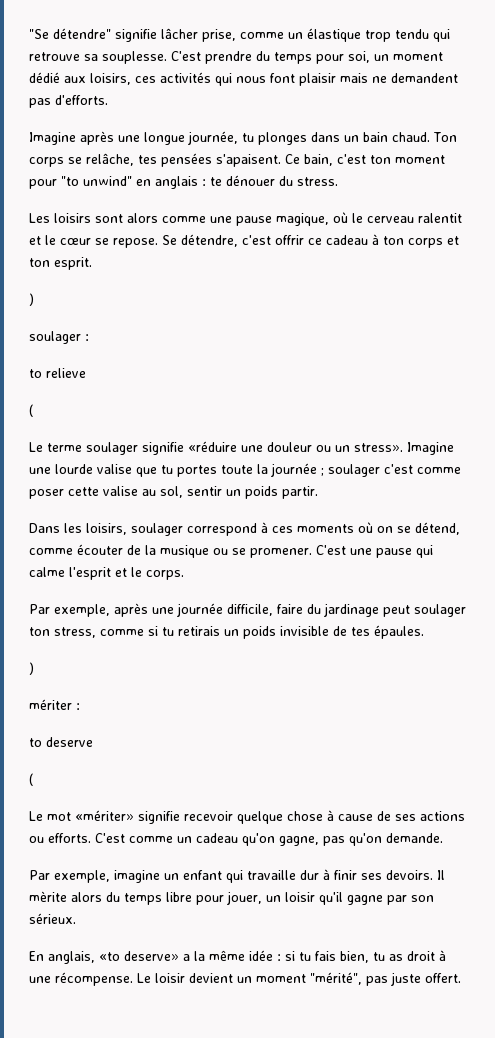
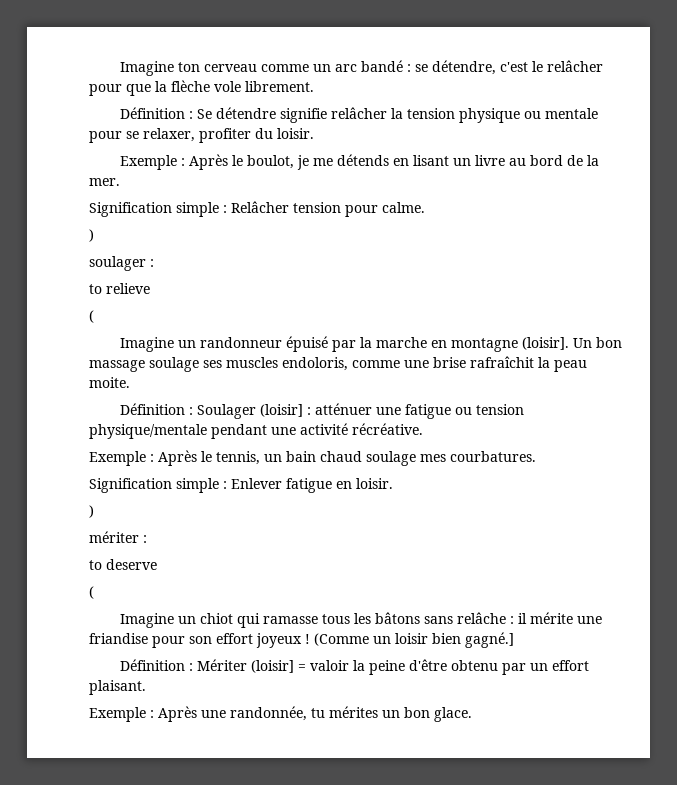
- "Se détendre" signifie lâcher prise, comme un élastique trop tendu qui retrouve sa souplesse. C'est prendre du temps pour soi, un moment dédié aux loisirs, ces activités qui nous font plaisir mais ne demandent pas d'efforts.
- Imagine après une longue journée, tu plonges dans un bain chaud. Ton corps se relâche, tes pensées s'apaisent. Ce bain, c'est ton moment pour "to unwind" en anglais : te dénouer du stress.
- Les loisirs sont alors comme une pause magique, où le cerveau ralentit et le cœur se repose. Se détendre, c'est offrir ce cadeau à ton corps et ton esprit.
+ Imagine ton cerveau comme un arc bandé : se détendre, c'est le relâcher pour que la flèche vole librement.
+ Définition : Se détendre signifie relâcher la tension physique ou mentale pour se relaxer, profiter du loisir.
+ Exemple : Après le boulot, je me détends en lisant un livre au bord de la mer.
+ Signification simple : Relâcher tension pour calme.
- Le terme soulager signifie «réduire une douleur ou un stress». Imagine une lourde valise que tu portes toute la journée ; soulager c'est comme poser cette valise au sol, sentir un poids partir.
- Dans les loisirs, soulager correspond à ces moments où on se détend, comme écouter de la musique ou se promener. C'est une pause qui calme l'esprit et le corps.
- Par exemple, après une journée difficile, faire du jardinage peut soulager ton stress, comme si tu retirais un poids invisible de tes épaules.
+ Imagine un randonneur épuisé par la marche en montagne (loisir]. Un bon massage soulage ses muscles endoloris, comme une brise rafraîchit la peau moite.
+ Définition : Soulager (loisir] : atténuer une fatigue ou tension physique/mentale pendant une activité récréative.
+ Exemple : Après le tennis, un bain chaud soulage mes courbatures.
+ Signification simple : Enlever fatigue en loisir.
- Le mot «mériter» signifie recevoir quelque chose à cause de ses actions ou efforts. C'est comme un cadeau qu'on gagne, pas qu'on demande.
- Par exemple, imagine un enfant qui travaille dur à finir ses devoirs. Il mèrite alors du temps libre pour jouer, un loisir qu'il gagne par son sérieux.
- En anglais, «to deserve» a la même idée : si tu fais bien, tu as droit à une récompense. Le loisir devient un moment "mérité", pas juste offert.
+ Imagine un chiot qui ramasse tous les bâtons sans relâche : il mérite une friandise pour son effort joyeux ! (Comme un loisir bien gagné.]
+ Définition : Mériter (loisir] = valoir la peine d'être obtenu par un effort plaisant.
+ Exemple : Après une randonnée, tu mérites un bon glace.

